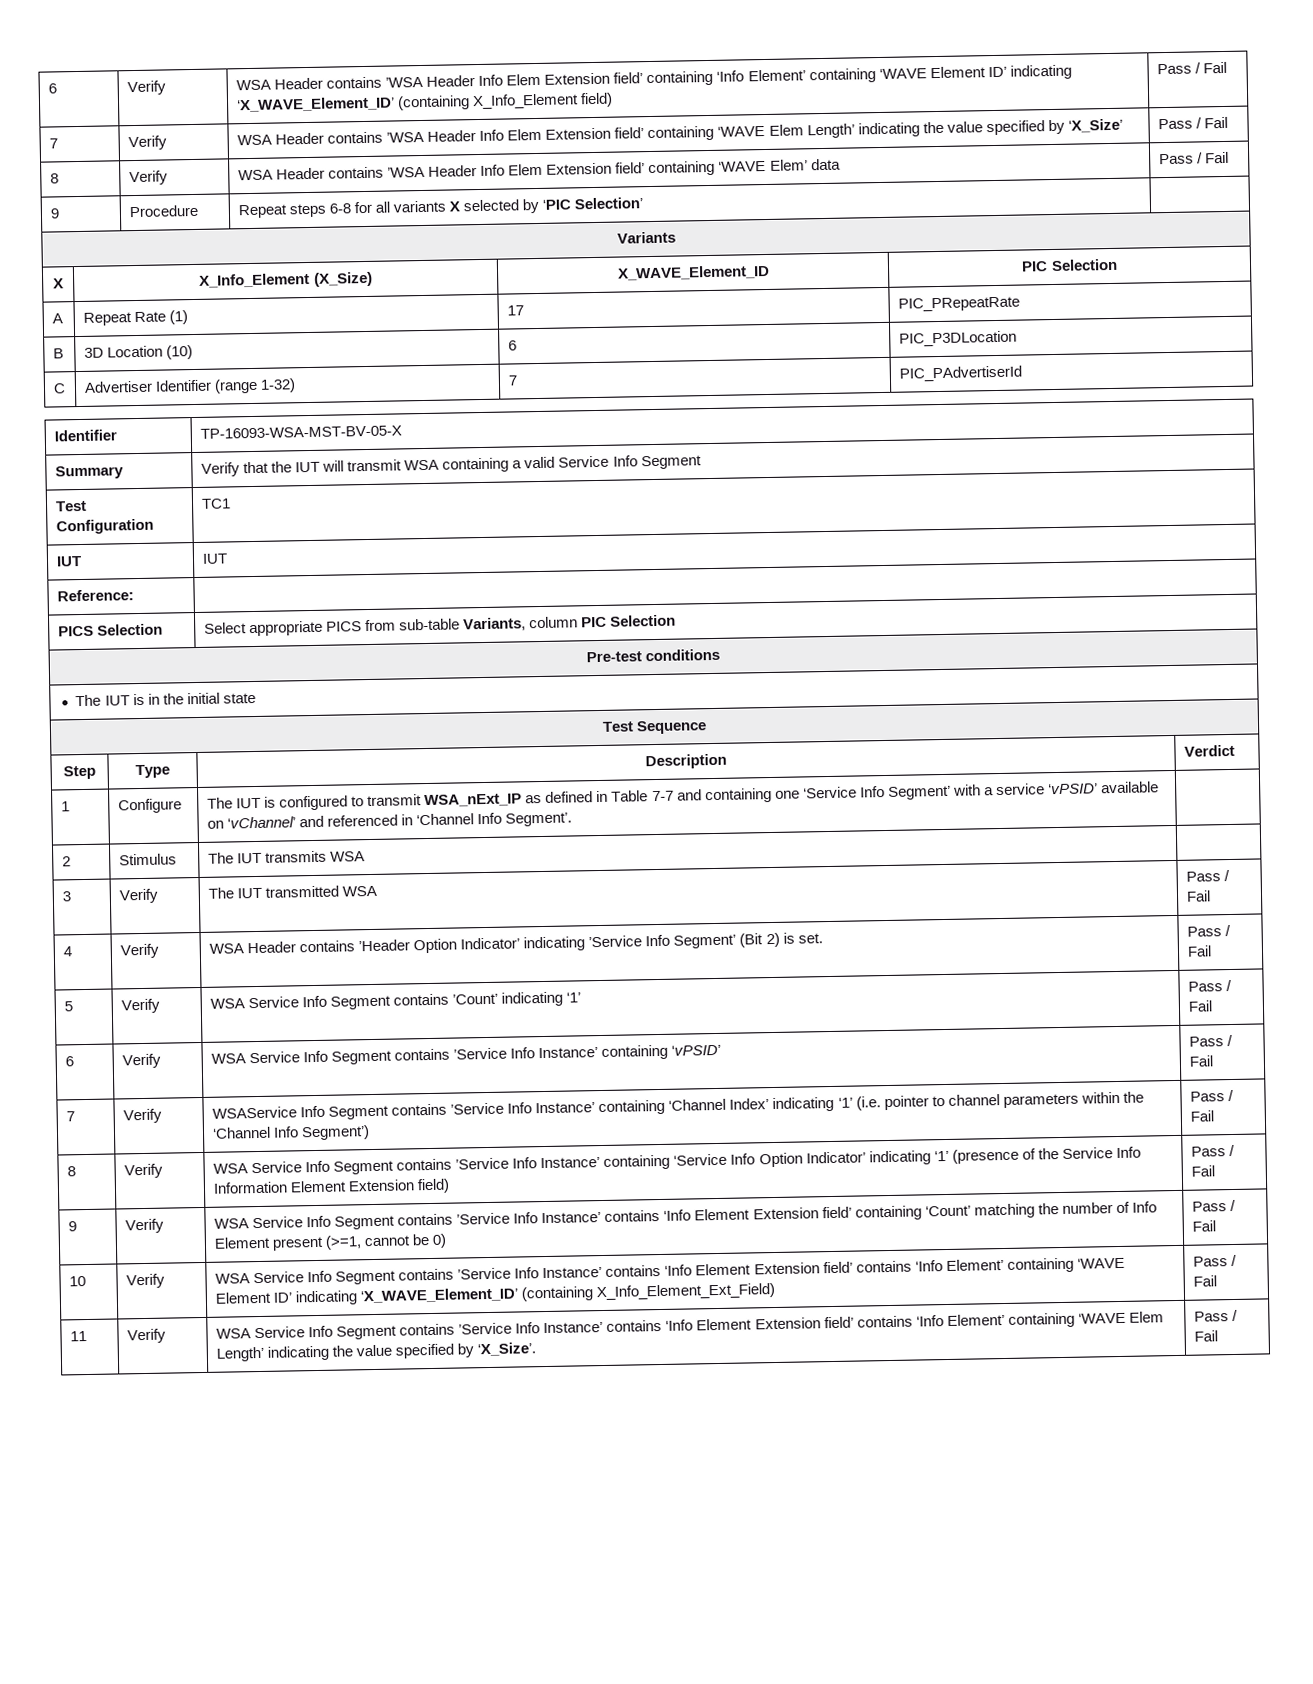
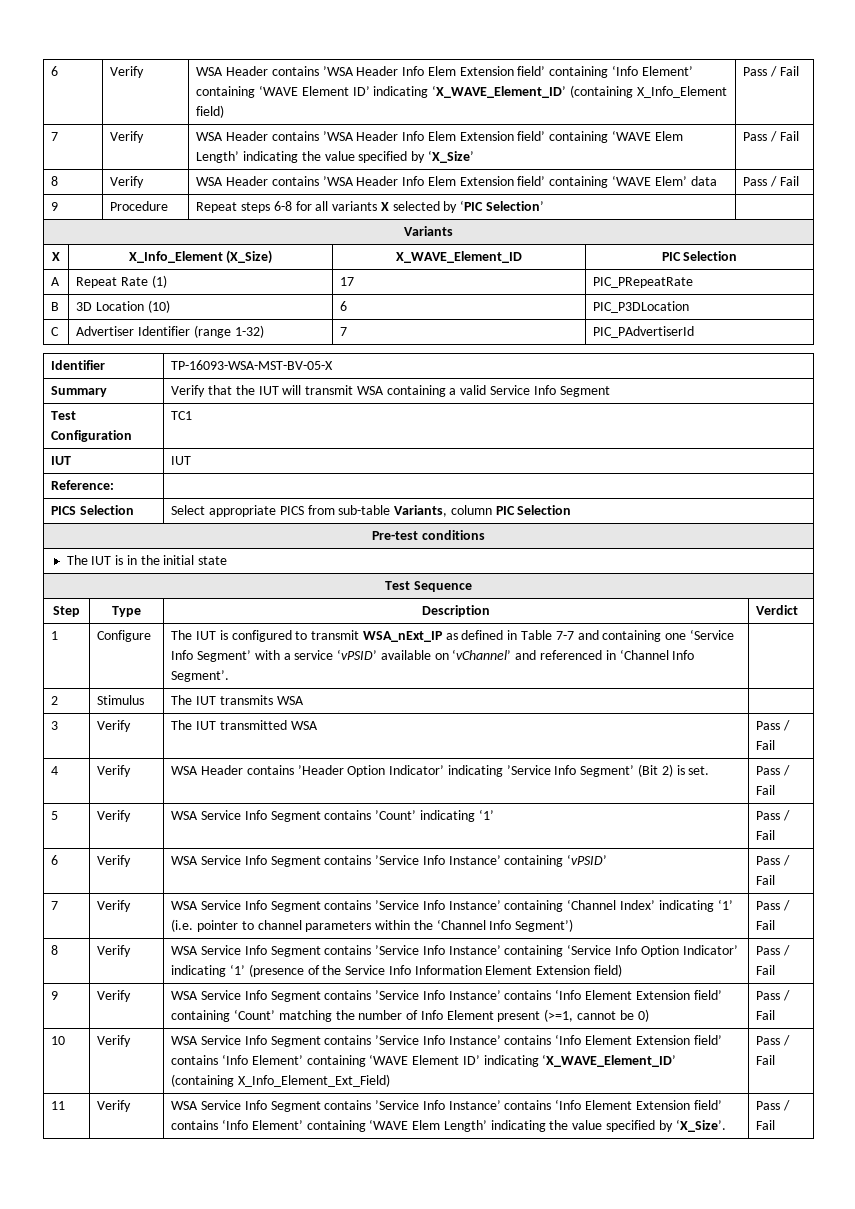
- 7 | Verify | WSAService Info Segment contains ’Service Info Instance’ containing ‘Channel Index’ indicating ‘1’ (i.e. pointer to channel parameters within the ‘Channel Info Segment’) | Pass / Fail
+ 7 | Verify | WSA Service Info Segment contains ’Service Info Instance’ containing ‘Channel Index’ indicating ‘1’ (i.e. pointer to channel parameters within the ‘Channel Info Segment’) | Pass / Fail

